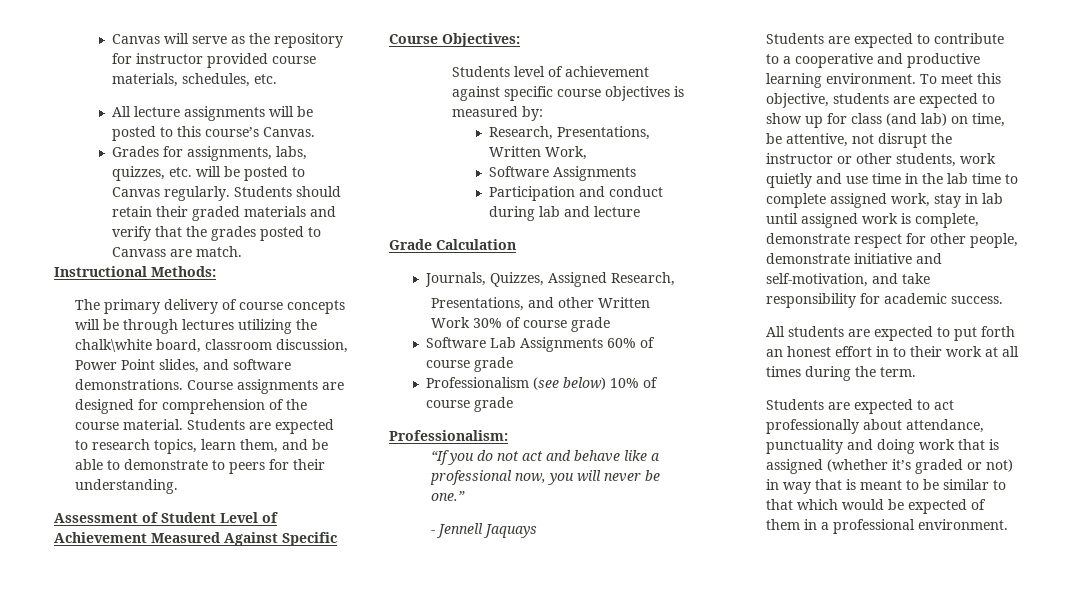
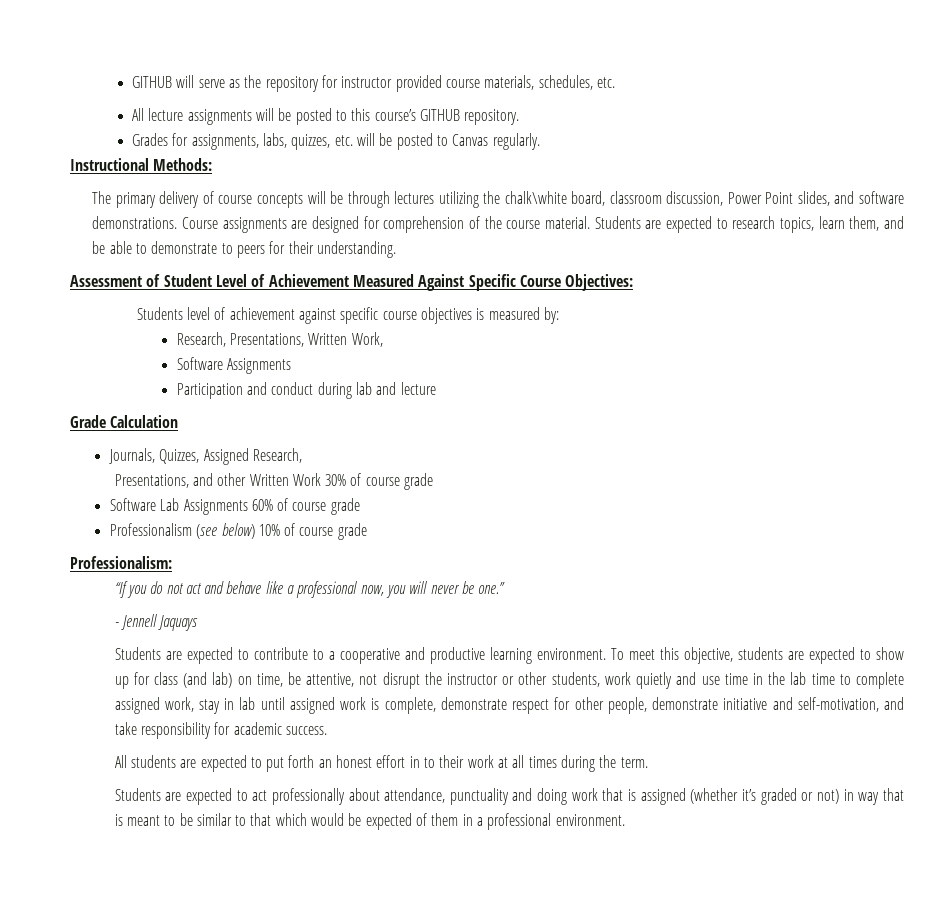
- Canvas will serve as the repository for instructor provided course materials, schedules, etc.
+ GITHUB will serve as the repository for instructor provided course materials, schedules, etc.
- All lecture assignments will be posted to this course’s Canvas.
+ All lecture assignments will be posted to this course’s GITHUB repository.
- Students should retain their graded materials and verify that the grades posted to Canvass are match.

